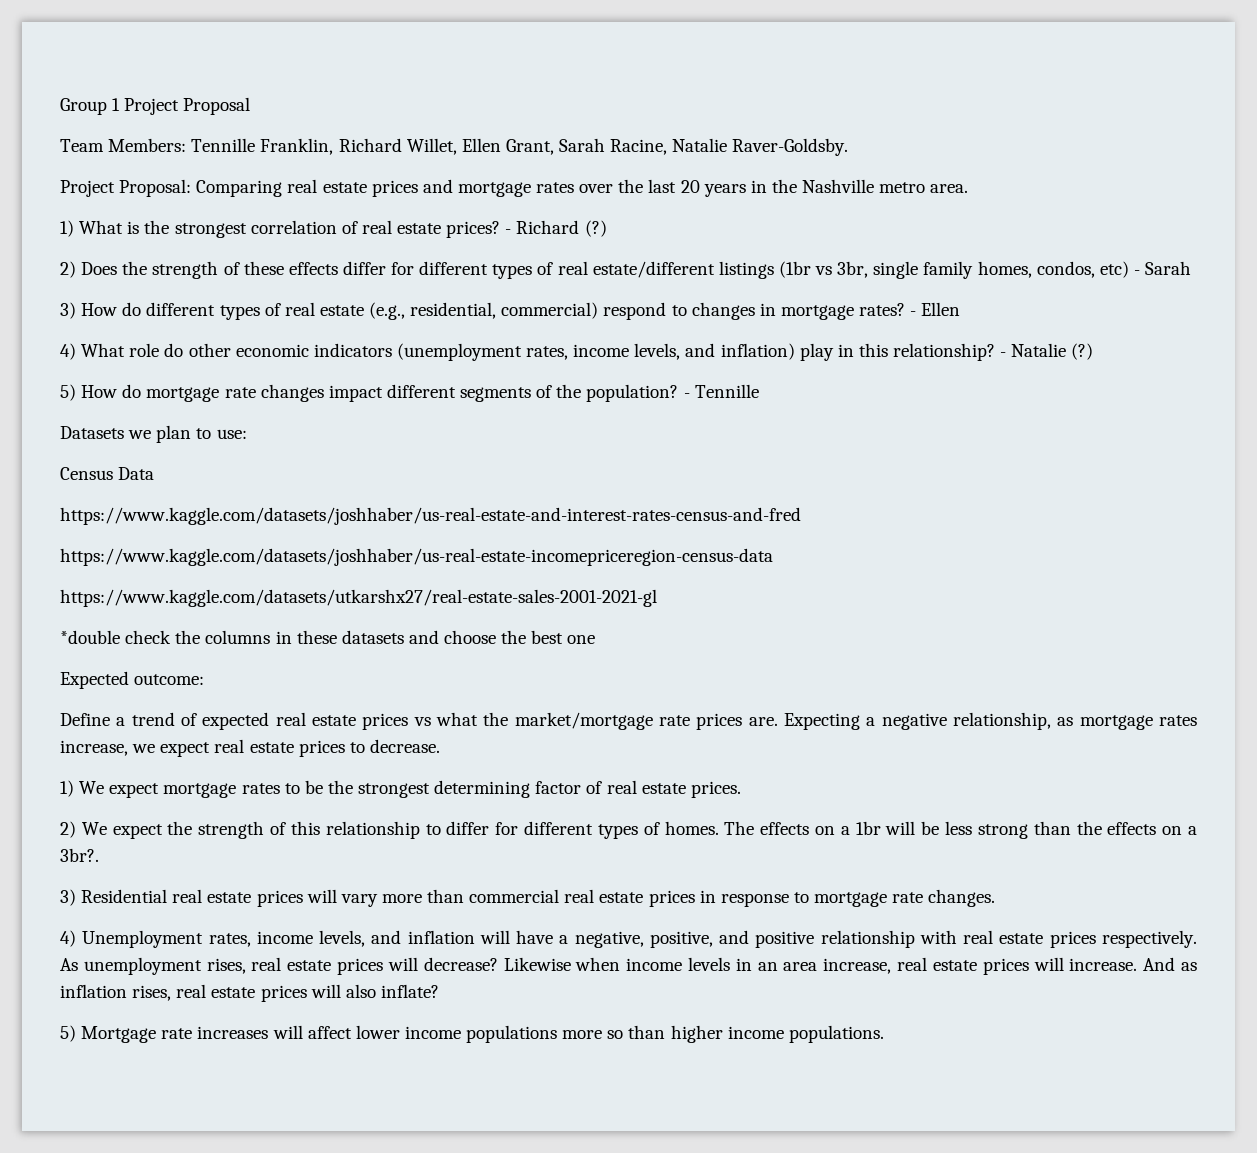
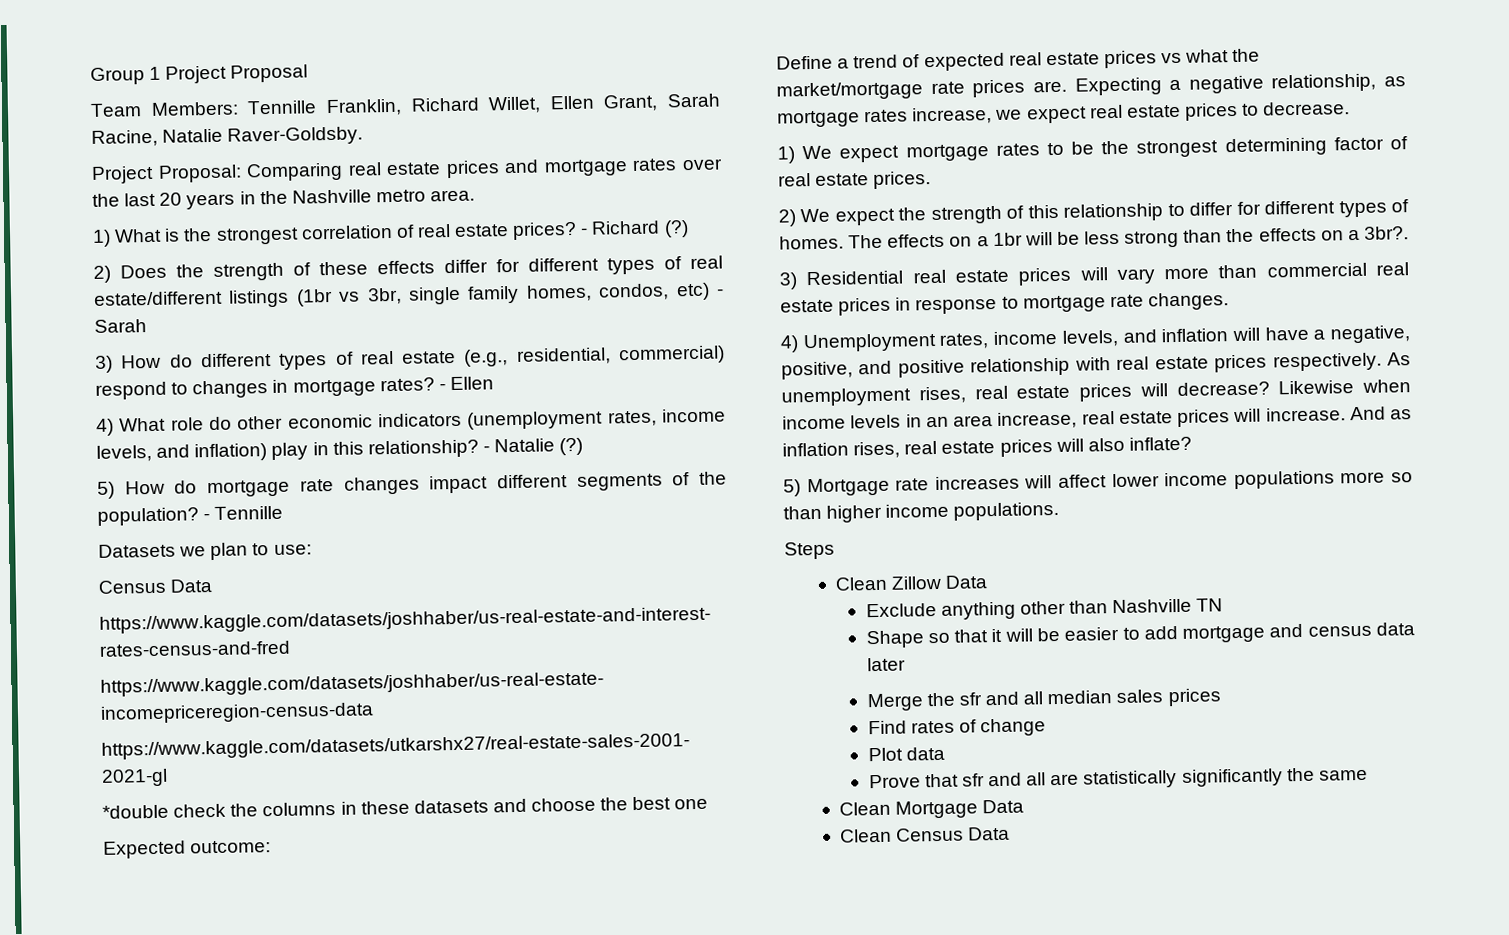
+ Steps
+ Clean Zillow Data
+ Exclude anything other than Nashville TN
+ Shape so that it will be easier to add mortgage and census data later
+ Merge the sfr and all median sales prices
+ Find rates of change
+ Plot data
+ Prove that sfr and all are statistically significantly the same
+ Clean Mortgage Data
+ Clean Census Data

